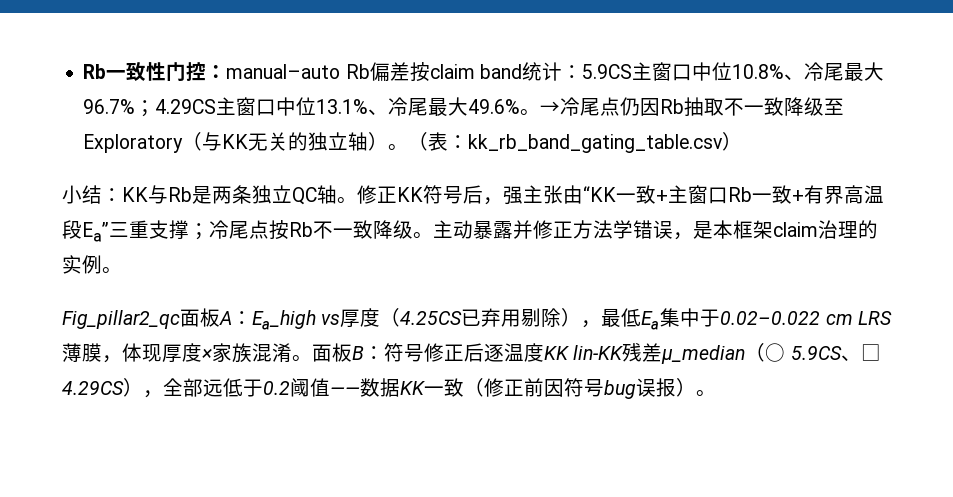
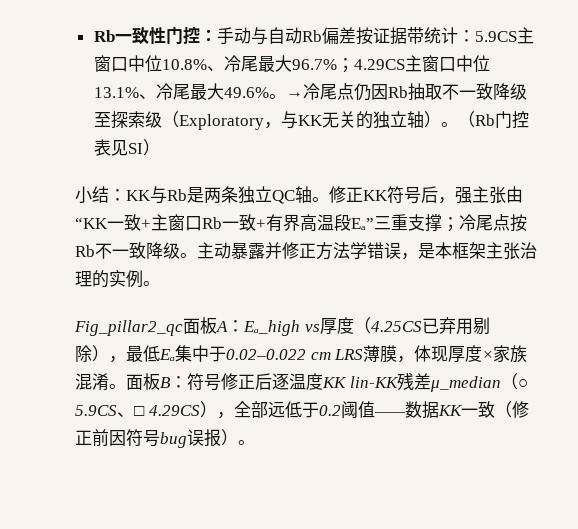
- Rb一致性门控：manual–auto Rb偏差按claim band统计：5.9CS主窗口中位10.8%、冷尾最大96.7%；4.29CS主窗口中位13.1%、冷尾最大49.6%。
+ Rb一致性门控：手动与自动Rb偏差按证据带统计：5.9CS主窗口中位10.8%、冷尾最大96.7%；4.29CS主窗口中位13.1%、冷尾最大49.6%。
- →冷尾点仍因Rb抽取不一致降级至Exploratory（与KK无关的独立轴）。
+ →冷尾点仍因Rb抽取不一致降级至探索级（Exploratory，与KK无关的独立轴）。
- （表：kk_rb_band_gating_table.csv）
+ （Rb门控表见SI）
- 主动暴露并修正方法学错误，是本框架claim治理的实例。
+ 主动暴露并修正方法学错误，是本框架主张治理的实例。

